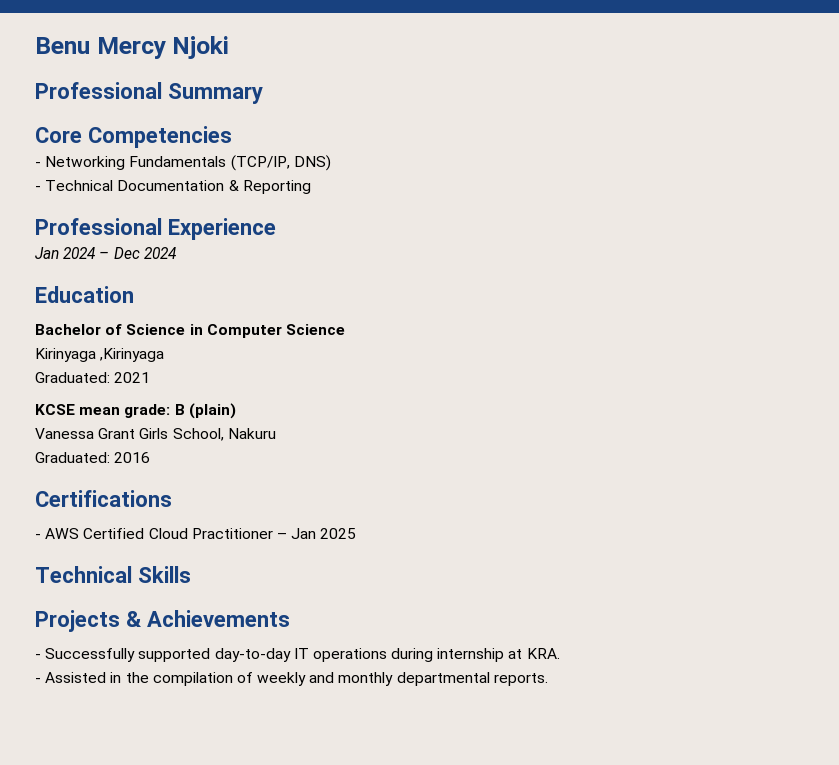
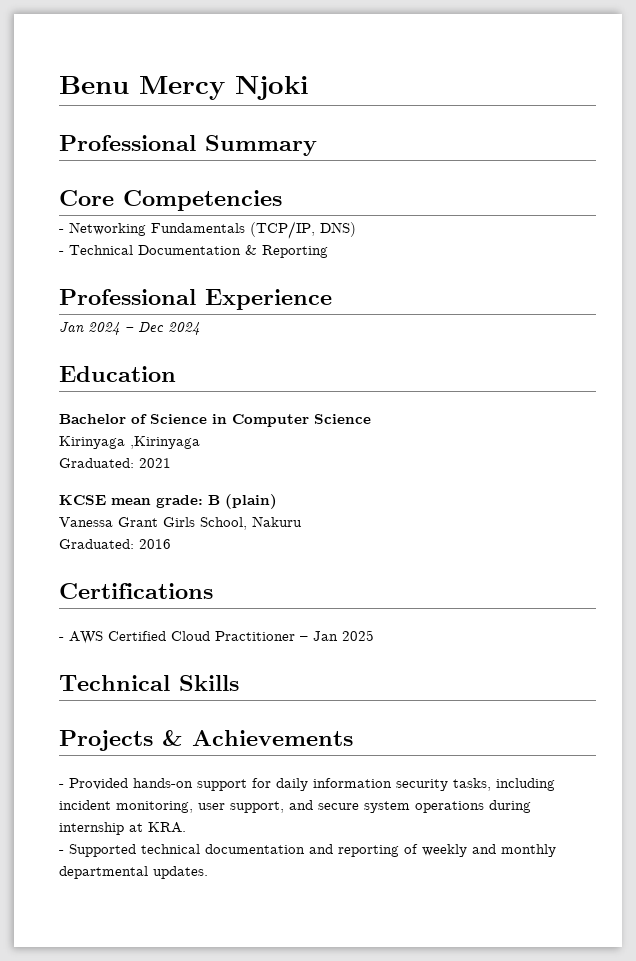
- - Successfully supported day-to-day IT operations during internship at KRA.
+ - Provided hands-on support for daily information security tasks, including incident monitoring, user support, and secure system operations during internship at KRA.
- - Assisted in the compilation of weekly and monthly departmental reports.
+ - Supported technical documentation and reporting of weekly and monthly departmental updates.

